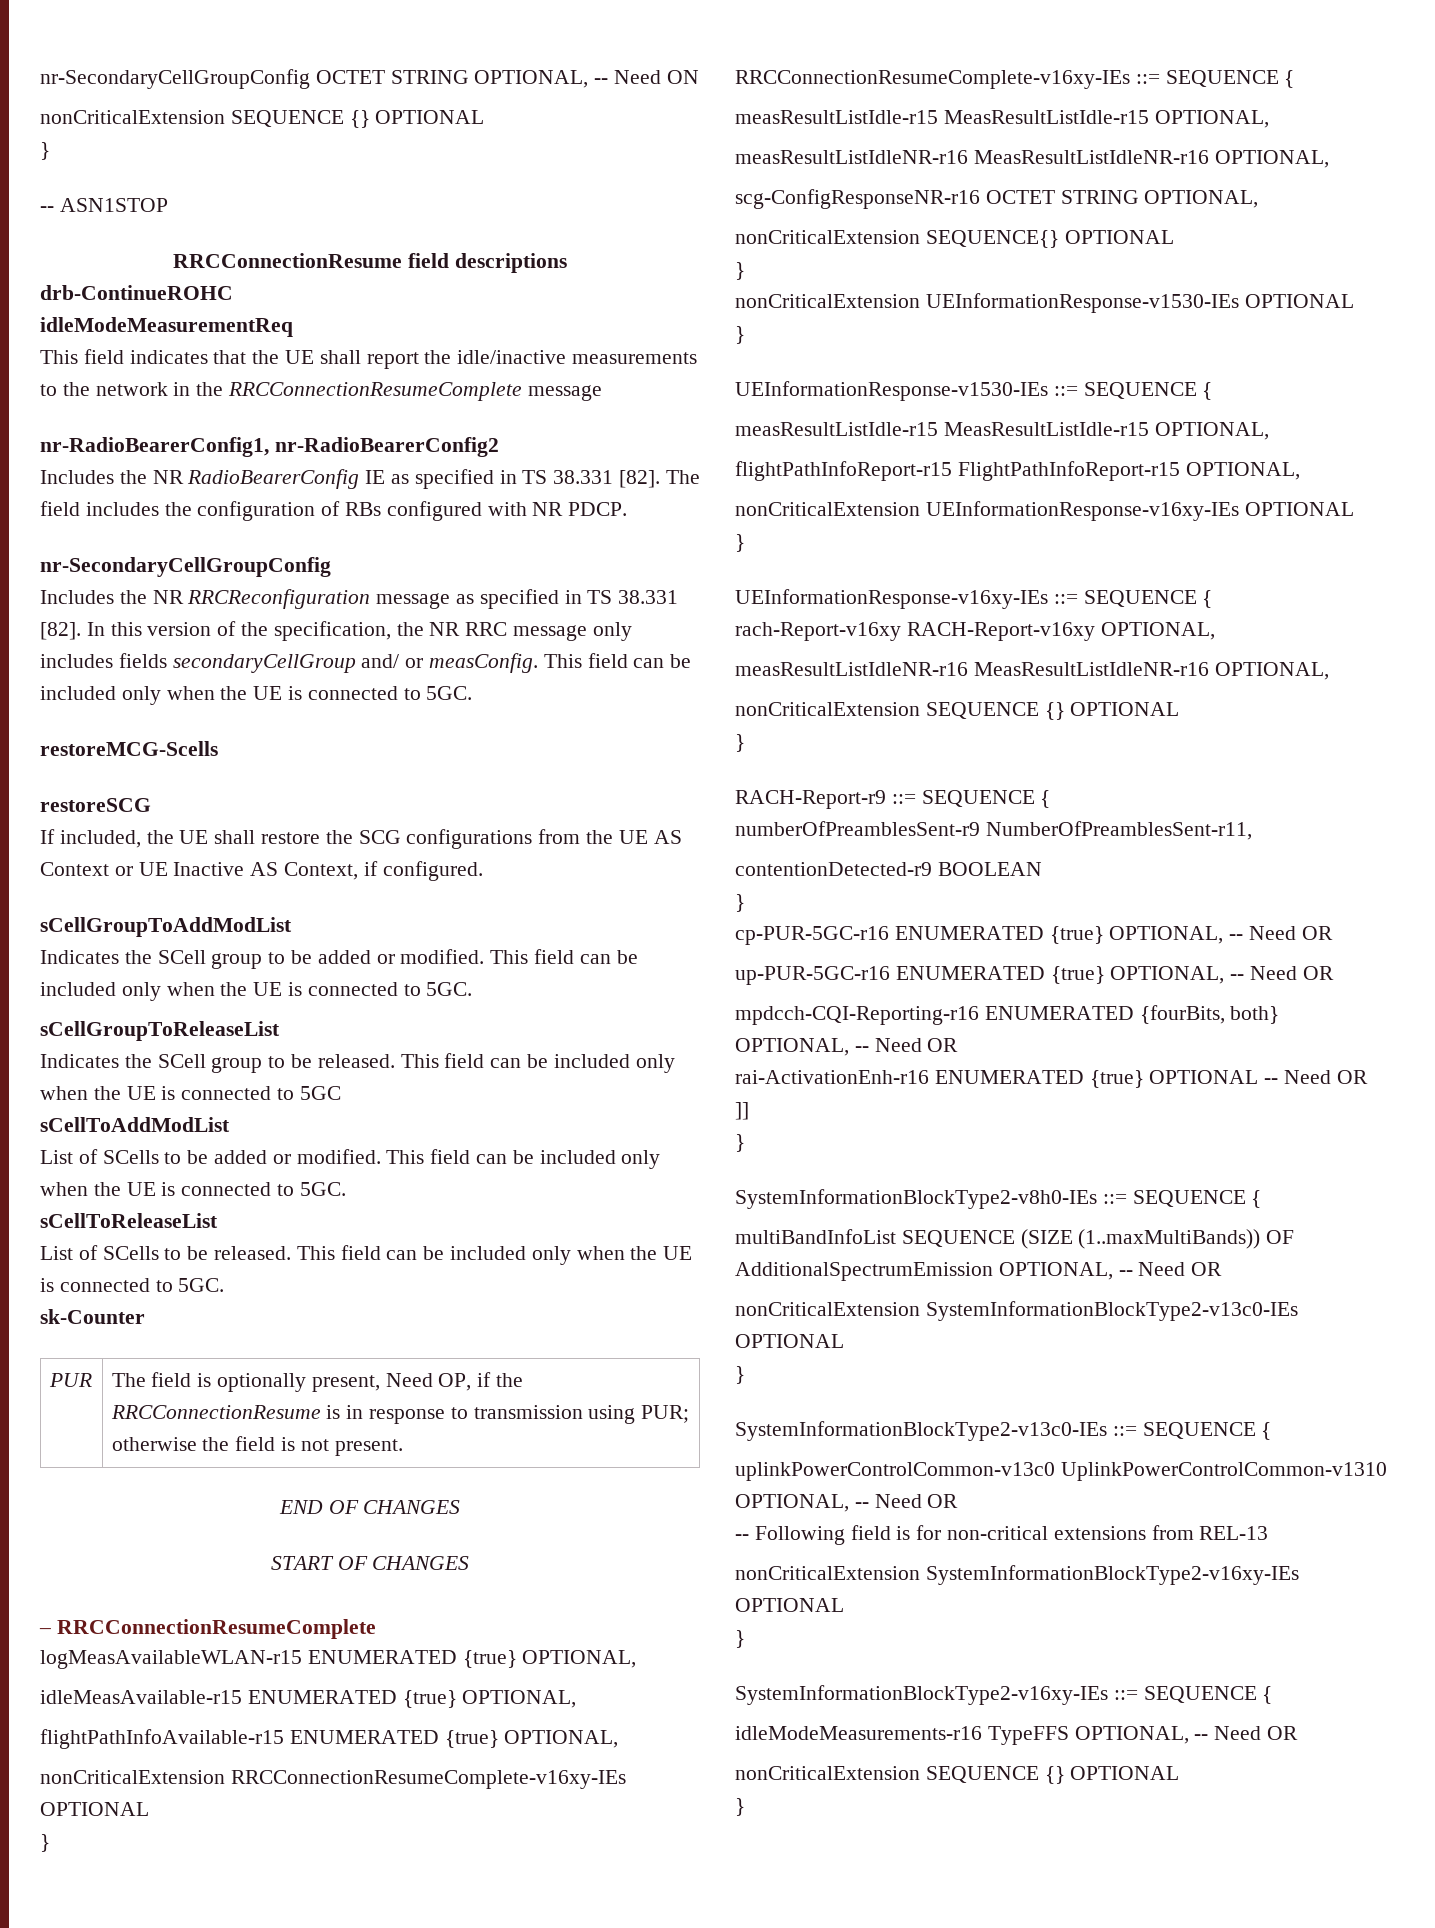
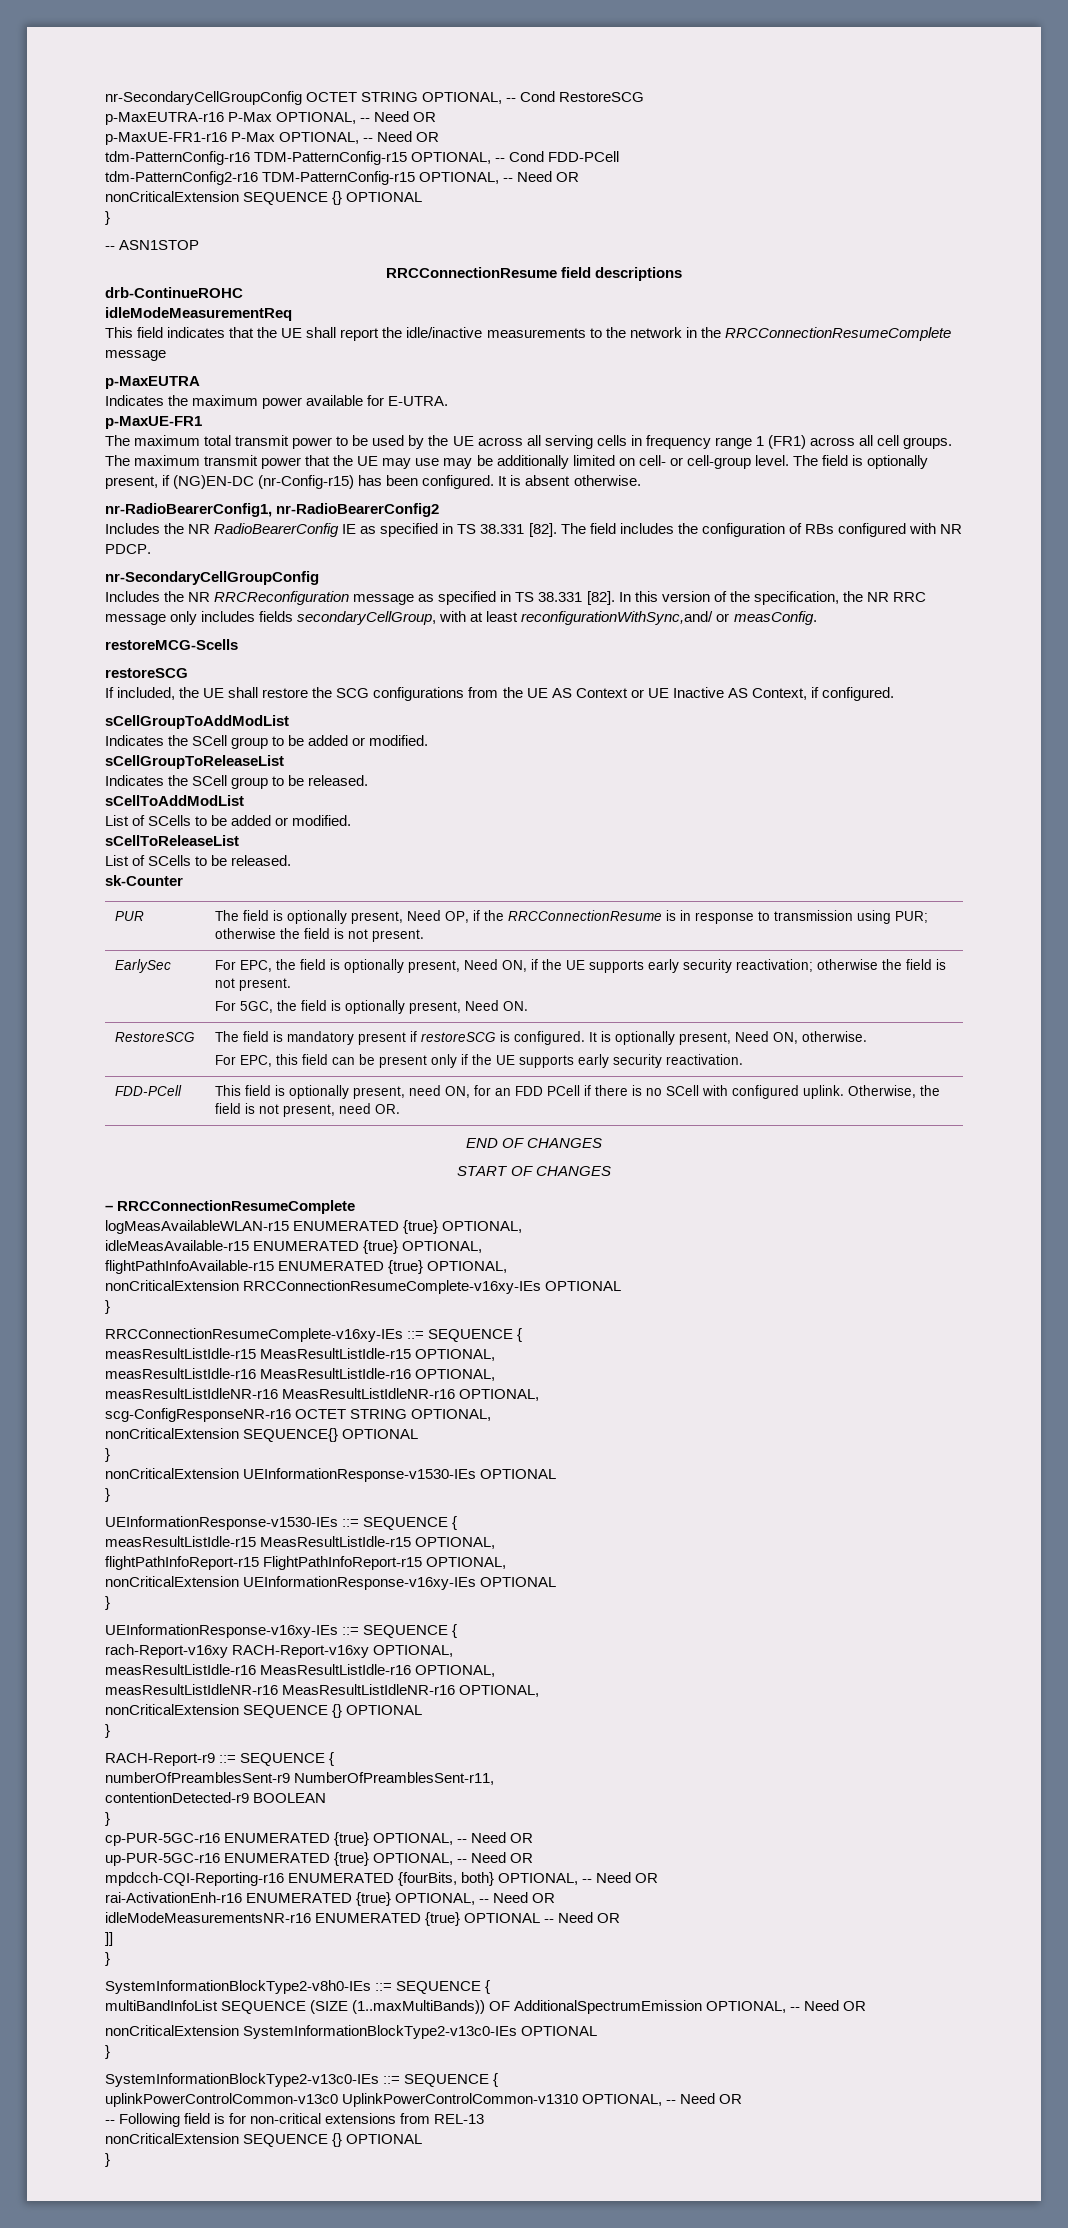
- nr-SecondaryCellGroupConfig OCTET STRING OPTIONAL, -- Need ON
+ nr-SecondaryCellGroupConfig OCTET STRING OPTIONAL, -- Cond RestoreSCG
+ p-MaxEUTRA-r16 P-Max OPTIONAL, -- Need OR
+ p-MaxUE-FR1-r16 P-Max OPTIONAL, -- Need OR
+ tdm-PatternConfig-r16 TDM-PatternConfig-r15 OPTIONAL, -- Cond FDD-PCell
+ tdm-PatternConfig2-r16 TDM-PatternConfig-r15 OPTIONAL, -- Need OR
+ p-MaxEUTRA
+ Indicates the maximum power available for E-UTRA.
+ p-MaxUE-FR1
+ The maximum total transmit power to be used by the UE across all serving cells in frequency range 1 (FR1) across all cell groups. The maximum transmit power that the UE may use may be additionally limited on cell- or cell-group level. The field is optionally present, if (NG)EN-DC (nr-Config-r15) has been configured. It is absent otherwise.
- In this version of the specification, the NR RRC message only includes fields secondaryCellGroup and/ or measConfig. This field can be included only when the UE is connected to 5GC.
+ In this version of the specification, the NR RRC message only includes fields secondaryCellGroup, with at least reconfigurationWithSync,and/ or measConfig.
- Indicates the SCell group to be added or modified. This field can be included only when the UE is connected to 5GC.
+ Indicates the SCell group to be added or modified.
- This field can be included only when the UE is connected to 5GC
- List of SCells to be added or modified. This field can be included only when the UE is connected to 5GC.
+ List of SCells to be added or modified.
- List of SCells to be released. This field can be included only when the UE is connected to 5GC.
+ List of SCells to be released.
+ EarlySec | For EPC, the field is optionally present, Need ON, if the UE supports early security reactivation; otherwise the field is not present.
+ For 5GC, the field is optionally present, Need ON.
+ RestoreSCG | The field is mandatory present if restoreSCG is configured. It is optionally present, Need ON, otherwise.
+ For EPC, this field can be present only if the UE supports early security reactivation.
+ FDD-PCell | This field is optionally present, need ON, for an FDD PCell if there is no SCell with configured uplink. Otherwise, the field is not present, need OR.
  RRCConnectionResumeComplete-v16xy-IEs ::= SEQUENCE {
  measResultListIdle-r15 MeasResultListIdle-r15 OPTIONAL,
+ measResultListIdle-r16 MeasResultListIdle-r16 OPTIONAL,
  rach-Report-v16xy RACH-Report-v16xy OPTIONAL,
+ measResultListIdle-r16 MeasResultListIdle-r16 OPTIONAL,
- rai-ActivationEnh-r16 ENUMERATED {true} OPTIONAL -- Need OR
+ rai-ActivationEnh-r16 ENUMERATED {true} OPTIONAL, -- Need OR
+ idleModeMeasurementsNR-r16 ENUMERATED {true} OPTIONAL -- Need OR
- nonCriticalExtension SystemInformationBlockType2-v16xy-IEs OPTIONAL
- }
- SystemInformationBlockType2-v16xy-IEs ::= SEQUENCE {
- idleModeMeasurements-r16 TypeFFS OPTIONAL, -- Need OR

